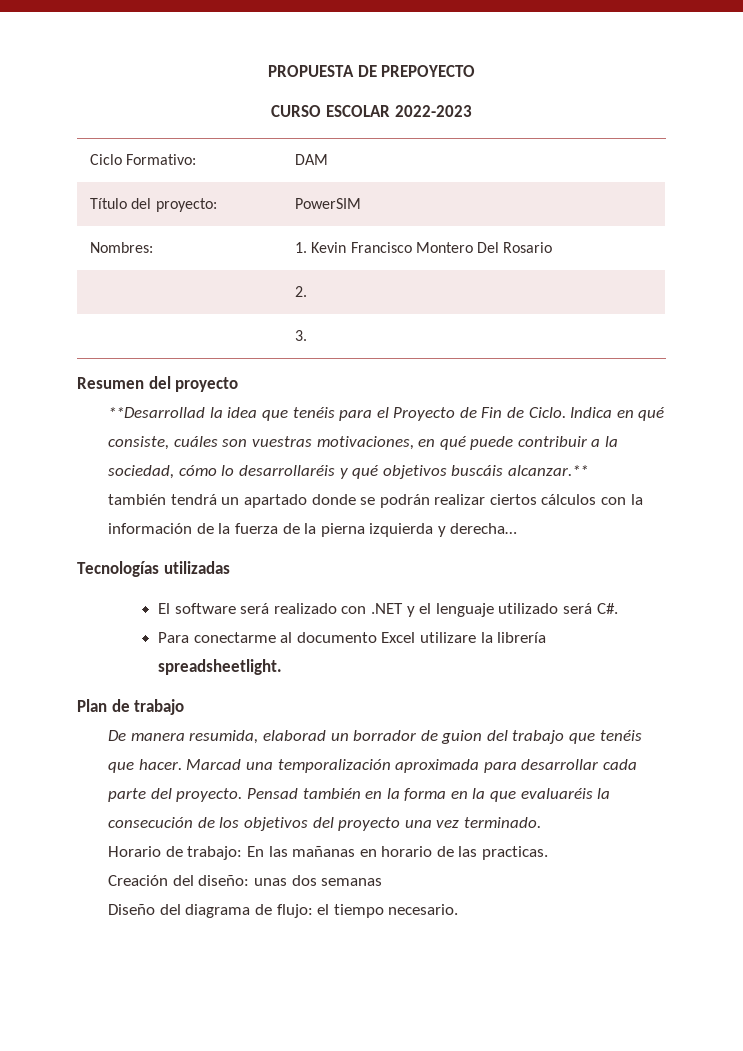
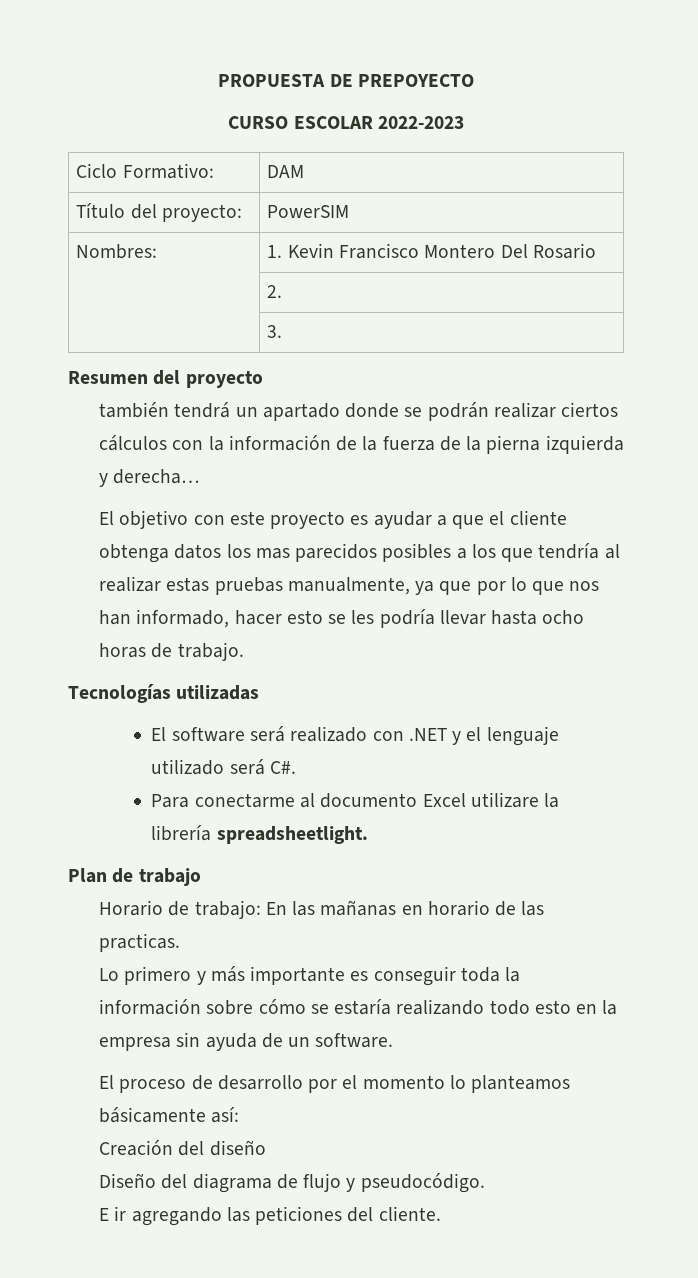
- **Desarrollad la idea que tenéis para el Proyecto de Fin de Ciclo. Indica en qué consiste, cuáles son vuestras motivaciones, en qué puede contribuir a la sociedad, cómo lo desarrollaréis y qué objetivos buscáis alcanzar.**
+ El objetivo con este proyecto es ayudar a que el cliente obtenga datos los mas parecidos posibles a los que tendría al realizar estas pruebas manualmente, ya que por lo que nos han informado, hacer esto se les podría llevar hasta ocho horas de trabajo.
- De manera resumida, elaborad un borrador de guion del trabajo que tenéis que hacer. Marcad una temporalización aproximada para desarrollar cada parte del proyecto. Pensad también en la forma en la que evaluaréis la consecución de los objetivos del proyecto una vez terminado.
- Creación del diseño: unas dos semanas
- Diseño del diagrama de flujo: el tiempo necesario.
+ Lo primero y más importante es conseguir toda la información sobre cómo se estaría realizando todo esto en la empresa sin ayuda de un software.
+ El proceso de desarrollo por el momento lo planteamos básicamente así:
+ Creación del diseño
+ Diseño del diagrama de flujo y pseudocódigo.
+ E ir agregando las peticiones del cliente.

